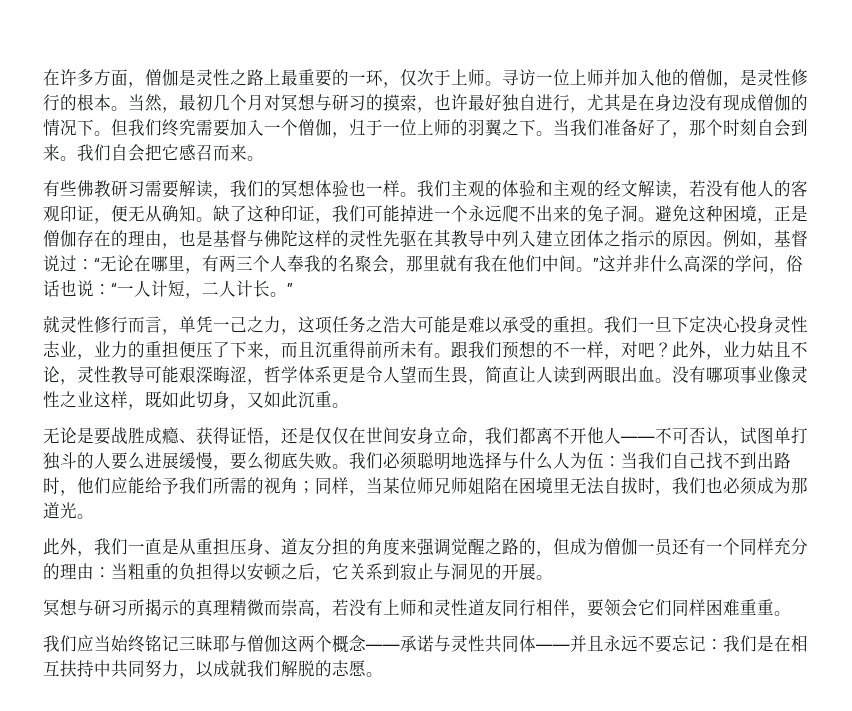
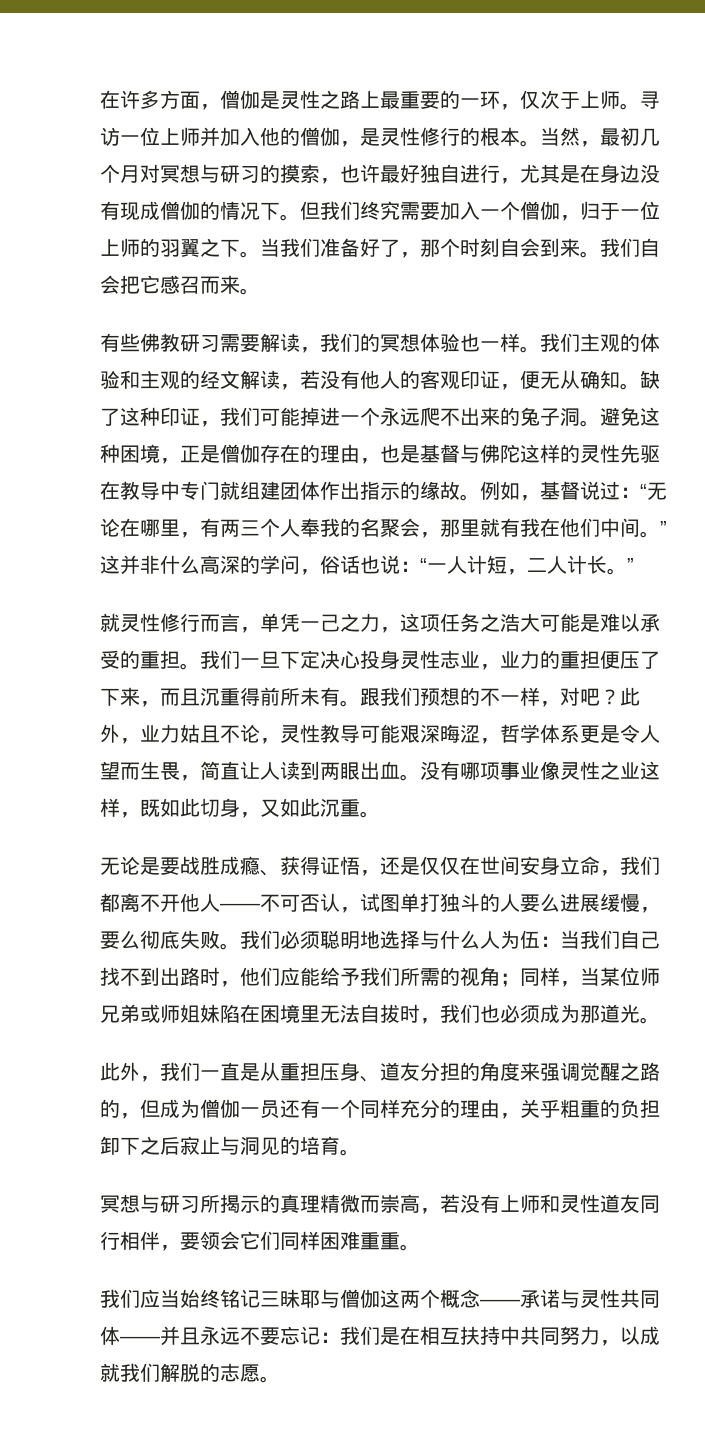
- 避免这种困境，正是僧伽存在的理由，也是基督与佛陀这样的灵性先驱在其教导中列入建立团体之指示的原因。
+ 避免这种困境，正是僧伽存在的理由，也是基督与佛陀这样的灵性先驱在教导中专门就组建团体作出指示的缘故。
- 我们必须聪明地选择与什么人为伍：当我们自己找不到出路时，他们应能给予我们所需的视角；同样，当某位师兄师姐陷在困境里无法自拔时，我们也必须成为那道光。
+ 我们必须聪明地选择与什么人为伍：当我们自己找不到出路时，他们应能给予我们所需的视角；同样，当某位师兄弟或师姐妹陷在困境里无法自拔时，我们也必须成为那道光。
- 此外，我们一直是从重担压身、道友分担的角度来强调觉醒之路的，但成为僧伽一员还有一个同样充分的理由：当粗重的负担得以安顿之后，它关系到寂止与洞见的开展。
+ 此外，我们一直是从重担压身、道友分担的角度来强调觉醒之路的，但成为僧伽一员还有一个同样充分的理由，关乎粗重的负担卸下之后寂止与洞见的培育。

